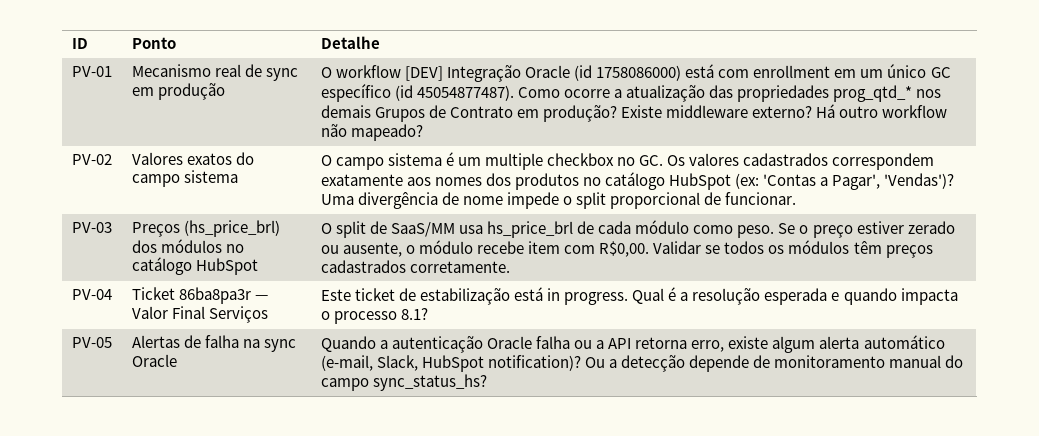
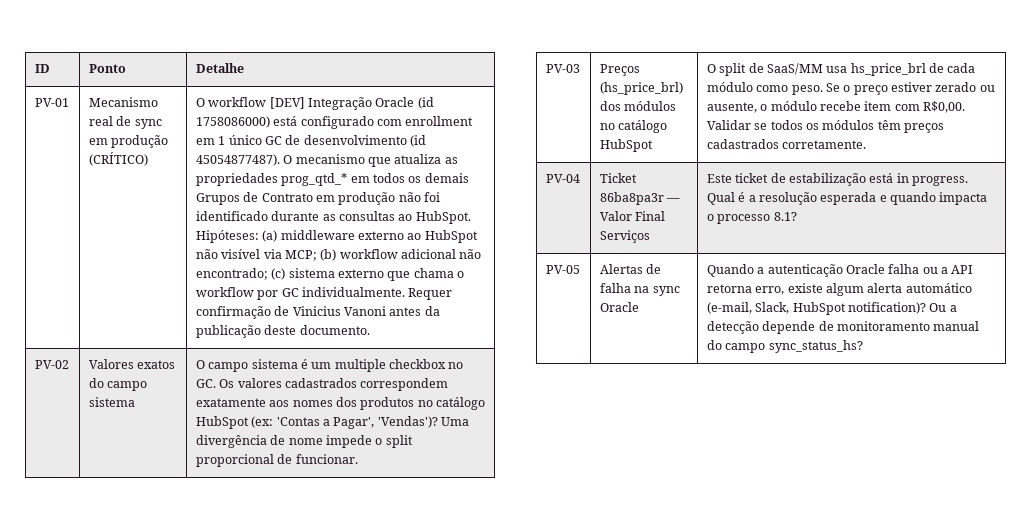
- Mecanismo real de sync em produção
+ Mecanismo real de sync em produção (CRÍTICO)
- O workflow [DEV] Integração Oracle (id 1758086000) está com enrollment em um único GC específico (id 45054877487). Como ocorre a atualização das propriedades prog_qtd_* nos demais Grupos de Contrato em produção? Existe middleware externo? Há outro workflow não mapeado?
+ O workflow [DEV] Integração Oracle (id 1758086000) está configurado com enrollment em 1 único GC de desenvolvimento (id 45054877487). O mecanismo que atualiza as propriedades prog_qtd_* em todos os demais Grupos de Contrato em produção não foi identificado durante as consultas ao HubSpot. Hipóteses: (a) middleware externo ao HubSpot não visível via MCP; (b) workflow adicional não encontrado; (c) sistema externo que chama o workflow por GC individualmente. Requer confirmação de Vinicius Vanoni antes da publicação deste documento.

